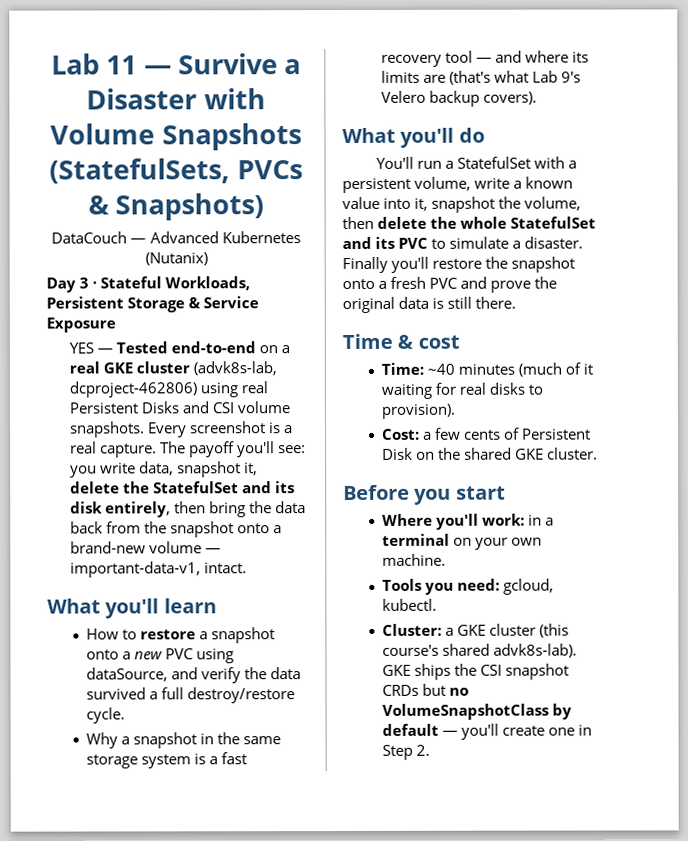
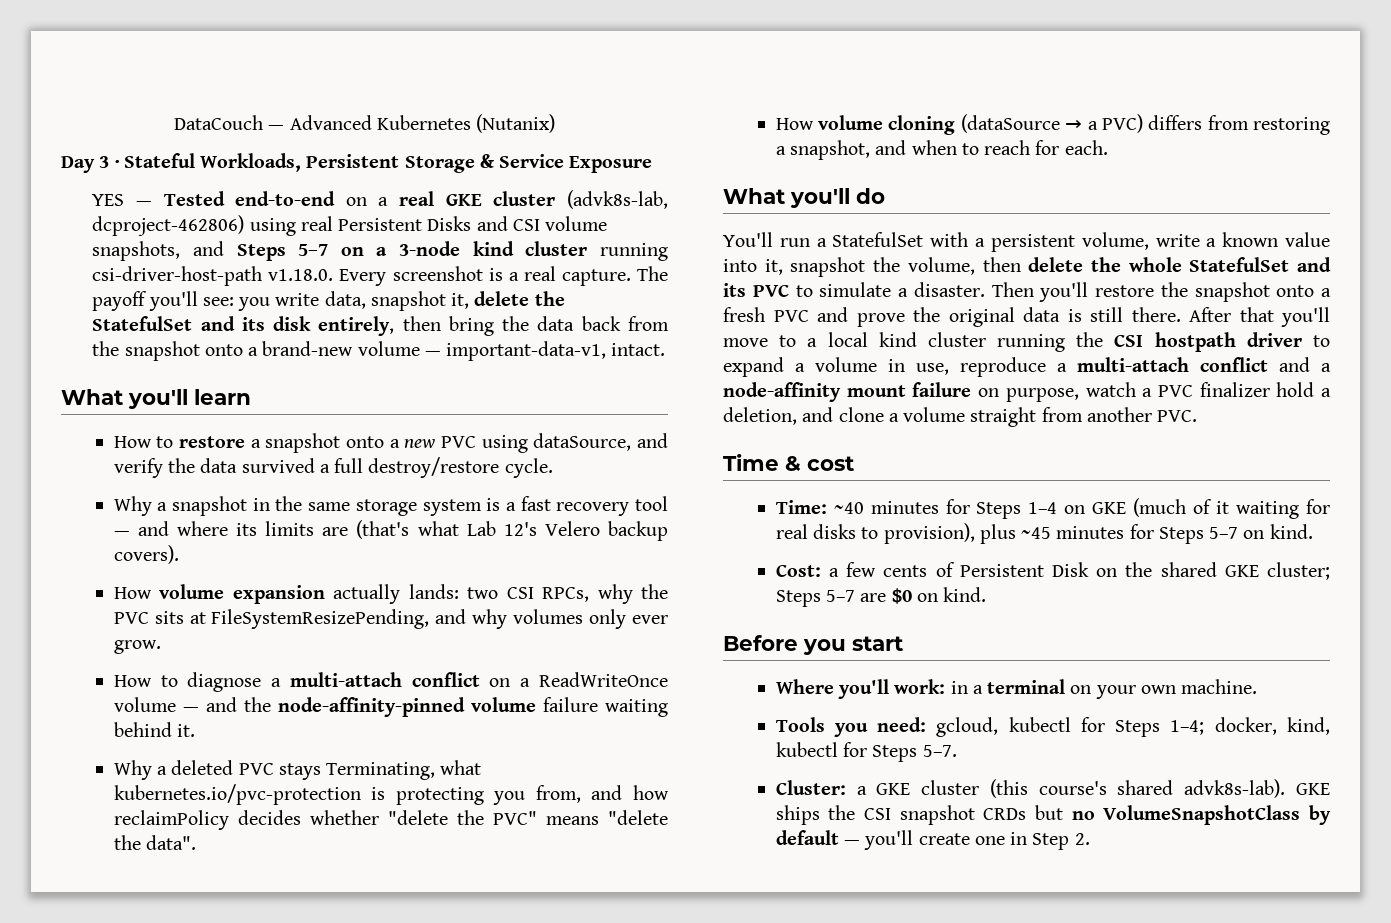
- Lab 11 — Survive a Disaster with Volume Snapshots (StatefulSets, PVCs & Snapshots)
- YES — Tested end-to-end on a real GKE cluster (advk8s-lab, dcproject-462806) using real Persistent Disks and CSI volume snapshots. Every screenshot is a real capture.
+ YES — Tested end-to-end on a real GKE cluster (advk8s-lab, dcproject-462806) using real Persistent Disks and CSI volume snapshots, and Steps 5–7 on a 3-node kind cluster running csi-driver-host-path v1.18.0. Every screenshot is a real capture.
- Why a snapshot in the same storage system is a fast recovery tool — and where its limits are (that's what Lab 9's Velero backup covers).
+ Why a snapshot in the same storage system is a fast recovery tool — and where its limits are (that's what Lab 12's Velero backup covers).
+ How volume expansion actually lands: two CSI RPCs, why the PVC sits at FileSystemResizePending, and why volumes only ever grow.
+ How to diagnose a multi-attach conflict on a ReadWriteOnce volume — and the node-affinity-pinned volume failure waiting behind it.
+ Why a deleted PVC stays Terminating, what kubernetes.io/pvc-protection is protecting you from, and how reclaimPolicy decides whether "delete the PVC" means "delete the data".
+ How volume cloning (dataSource → a PVC) differs from restoring a snapshot, and when to reach for each.
- Finally you'll restore the snapshot onto a fresh PVC and prove the original data is still there.
+ Then you'll restore the snapshot onto a fresh PVC and prove the original data is still there. After that you'll move to a local kind cluster running the CSI hostpath driver to expand a volume in use, reproduce a multi-attach conflict and a node-affinity mount failure on purpose, watch a PVC finalizer hold a deletion, and clone a volume straight from another PVC.
- Time: ~40 minutes (much of it waiting for real disks to provision).
+ Time: ~40 minutes for Steps 1–4 on GKE (much of it waiting for real disks to provision), plus ~45 minutes for Steps 5–7 on kind.
- Cost: a few cents of Persistent Disk on the shared GKE cluster.
+ Cost: a few cents of Persistent Disk on the shared GKE cluster; Steps 5–7 are $0 on kind.
- Tools you need: gcloud, kubectl.
+ Tools you need: gcloud, kubectl for Steps 1–4; docker, kind, kubectl for Steps 5–7.

